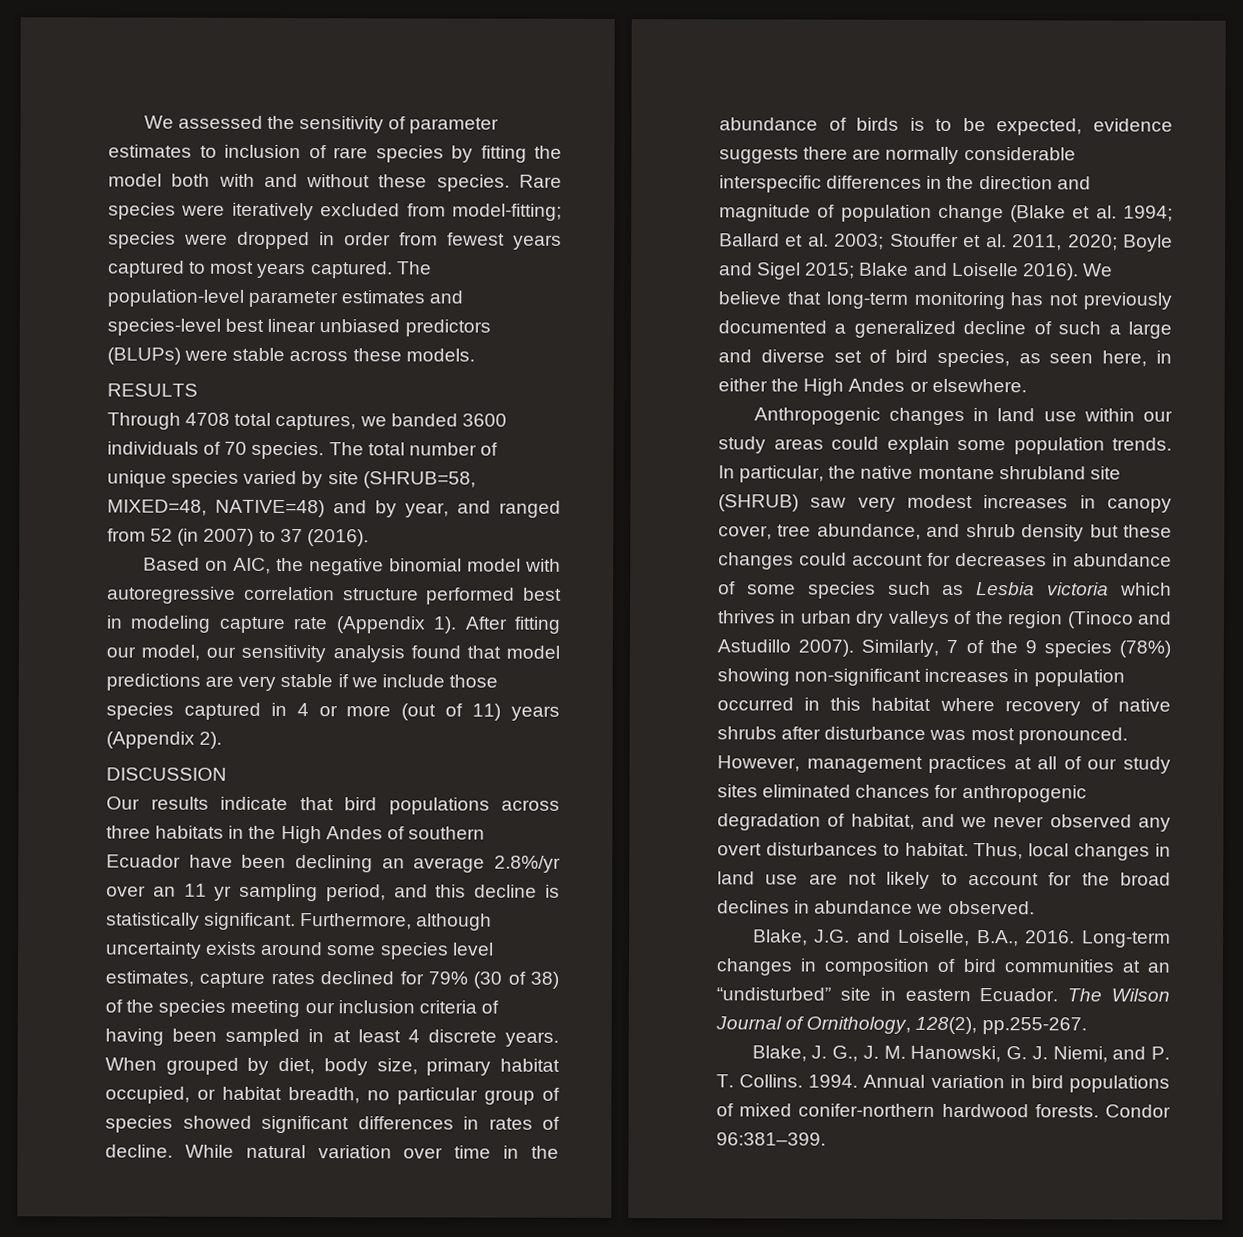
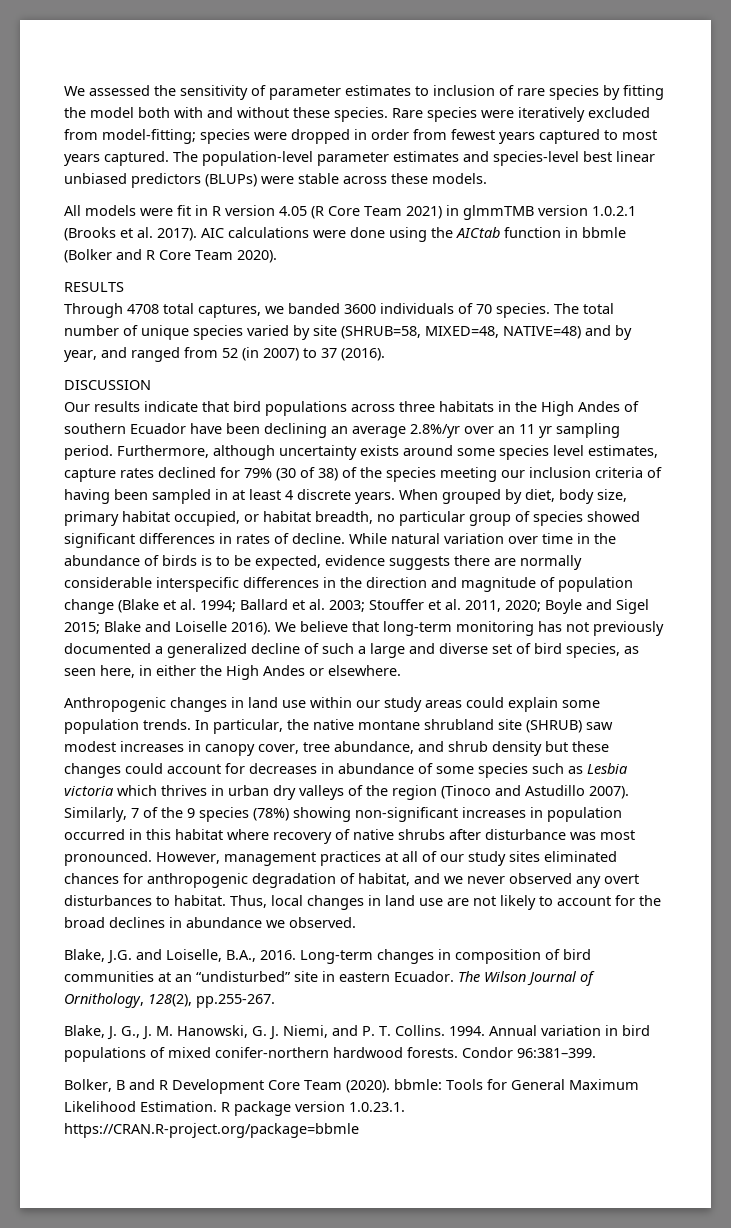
+ All models were fit in R version 4.05 (R Core Team 2021) in glmmTMB version 1.0.2.1 (Brooks et al. 2017). AIC calculations were done using the AICtab function in bbmle (Bolker and R Core Team 2020).
- Based on AIC, the negative binomial model with autoregressive correlation structure performed best in modeling capture rate (Appendix 1). After fitting our model, our sensitivity analysis found that model predictions are very stable if we include those species captured in 4 or more (out of 11) years (Appendix 2).
- Our results indicate that bird populations across three habitats in the High Andes of southern Ecuador have been declining an average 2.8%/yr over an 11 yr sampling period, and this decline is statistically significant.
+ Our results indicate that bird populations across three habitats in the High Andes of southern Ecuador have been declining an average 2.8%/yr over an 11 yr sampling period.
- In particular, the native montane shrubland site (SHRUB) saw very modest increases in canopy cover, tree abundance, and shrub density but these changes could account for decreases in abundance of some species such as Lesbia victoria which thrives in urban dry valleys of the region (Tinoco and Astudillo 2007).
+ In particular, the native montane shrubland site (SHRUB) saw modest increases in canopy cover, tree abundance, and shrub density but these changes could account for decreases in abundance of some species such as Lesbia victoria which thrives in urban dry valleys of the region (Tinoco and Astudillo 2007).
+ Bolker, B and R Development Core Team (2020). bbmle: Tools for General Maximum Likelihood Estimation. R package version 1.0.23.1. https://CRAN.R-project.org/package=bbmle

